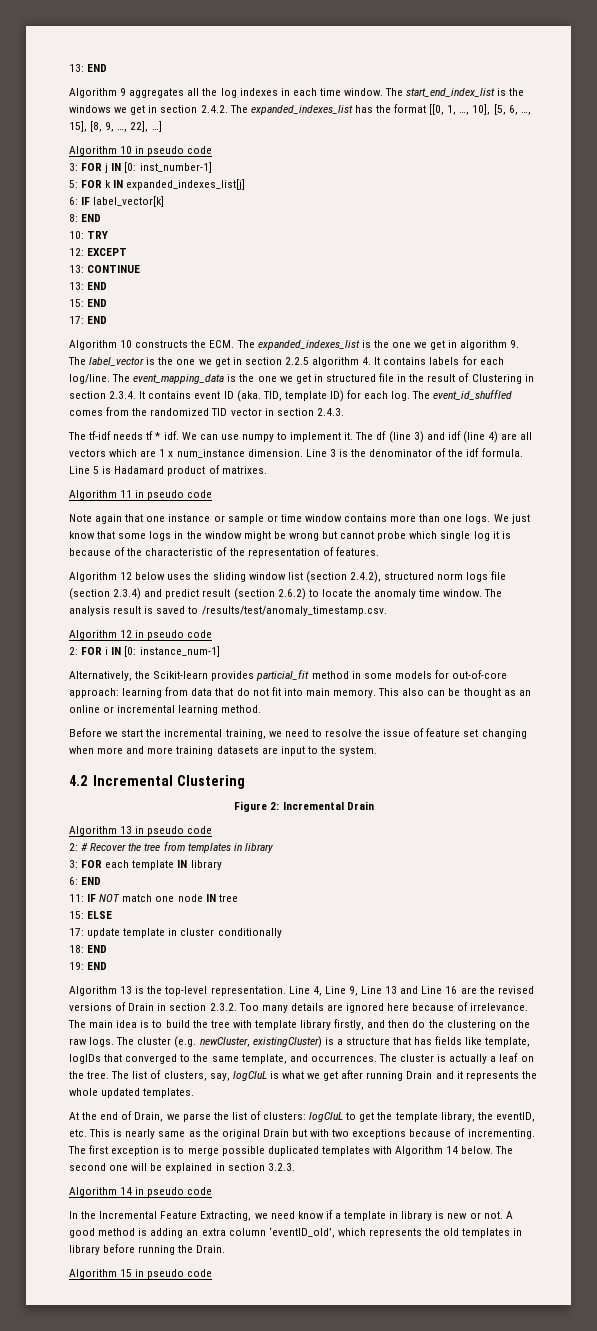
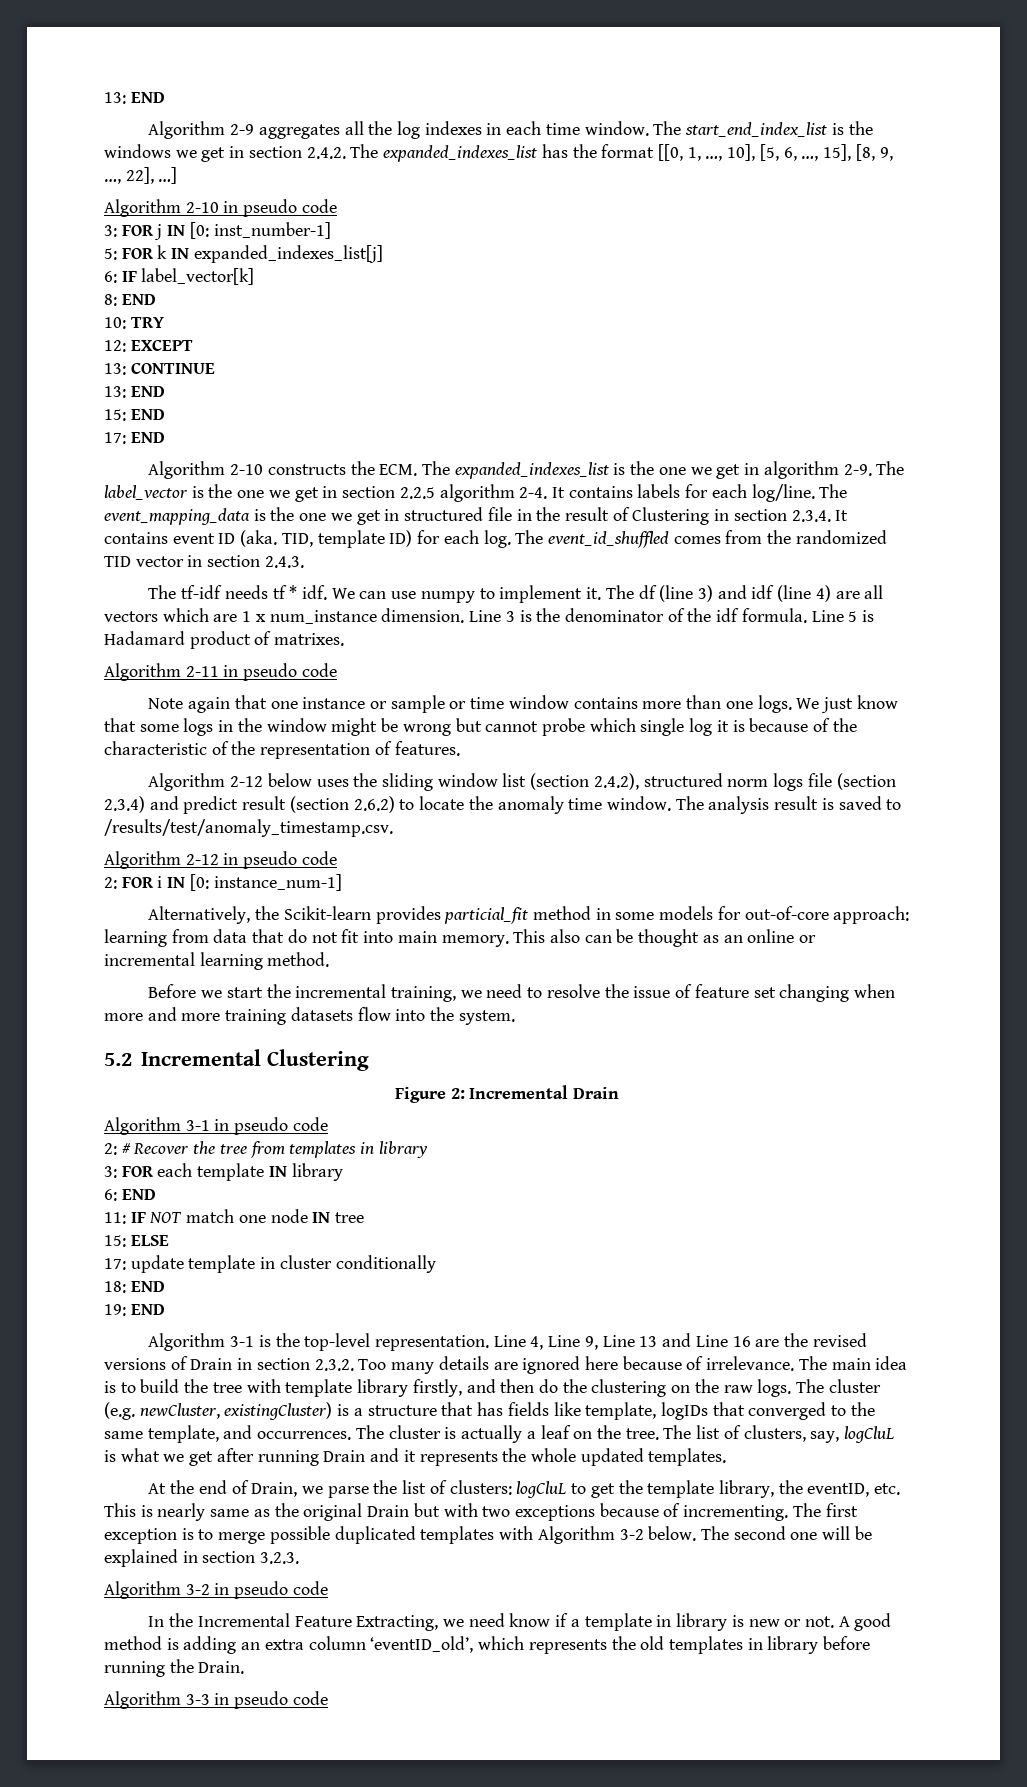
- Algorithm 9 aggregates all the log indexes in each time window.
+ Algorithm 2-9 aggregates all the log indexes in each time window.
- Algorithm 10 in pseudo code
+ Algorithm 2-10 in pseudo code
- Algorithm 10 constructs the ECM. The expanded_indexes_list is the one we get in algorithm 9. The label_vector is the one we get in section 2.2.5 algorithm 4. It contains labels for each log/line.
+ Algorithm 2-10 constructs the ECM. The expanded_indexes_list is the one we get in algorithm 2-9. The label_vector is the one we get in section 2.2.5 algorithm 2-4. It contains labels for each log/line.
- Algorithm 11 in pseudo code
+ Algorithm 2-11 in pseudo code
- Algorithm 12 below uses the sliding window list (section 2.4.2), structured norm logs file (section 2.3.4) and predict result (section 2.6.2) to locate the anomaly time window.
+ Algorithm 2-12 below uses the sliding window list (section 2.4.2), structured norm logs file (section 2.3.4) and predict result (section 2.6.2) to locate the anomaly time window.
- Algorithm 12 in pseudo code
+ Algorithm 2-12 in pseudo code
- Before we start the incremental training, we need to resolve the issue of feature set changing when more and more training datasets are input to the system.
+ Before we start the incremental training, we need to resolve the issue of feature set changing when more and more training datasets flow into the system.
- 4.2 Incremental Clustering
+ 5.2 Incremental Clustering
- Algorithm 13 in pseudo code
+ Algorithm 3-1 in pseudo code
- Algorithm 13 is the top-level representation.
+ Algorithm 3-1 is the top-level representation.
- The first exception is to merge possible duplicated templates with Algorithm 14 below.
+ The first exception is to merge possible duplicated templates with Algorithm 3-2 below.
- Algorithm 14 in pseudo code
+ Algorithm 3-2 in pseudo code
- Algorithm 15 in pseudo code
+ Algorithm 3-3 in pseudo code

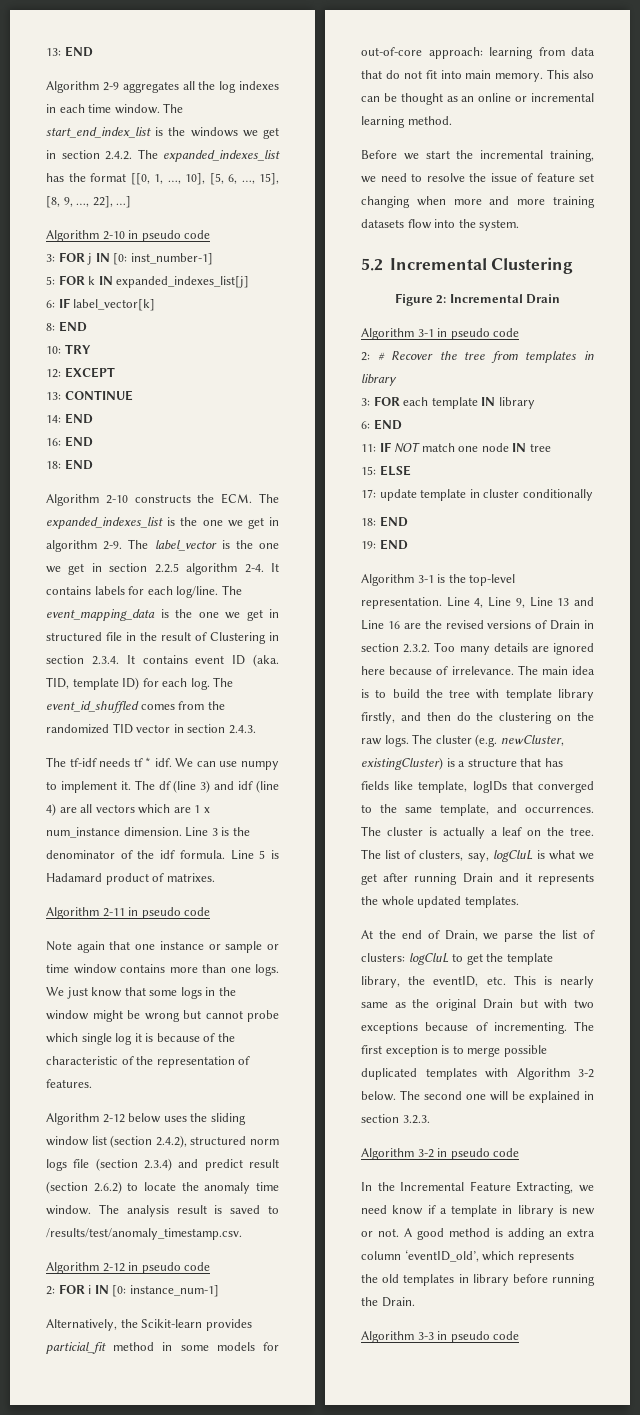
  13: CONTINUE
- 13: END
- 15: END
- 17: END
+ 14: END
+ 16: END
+ 18: END

